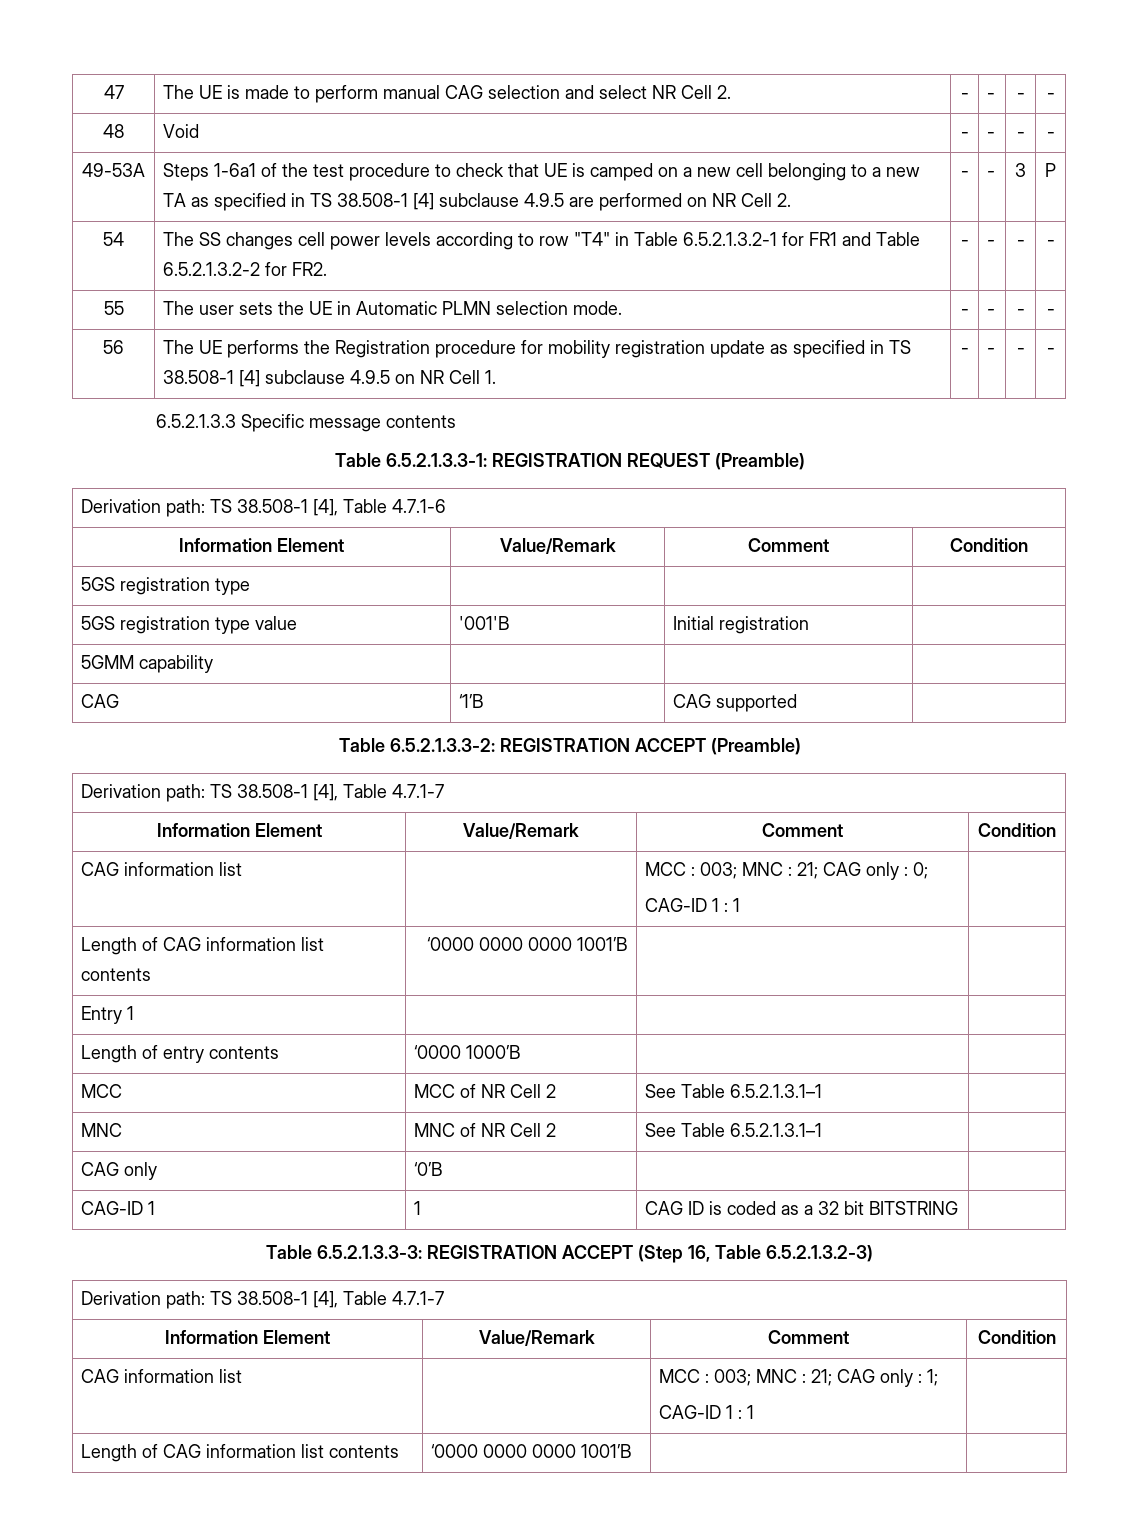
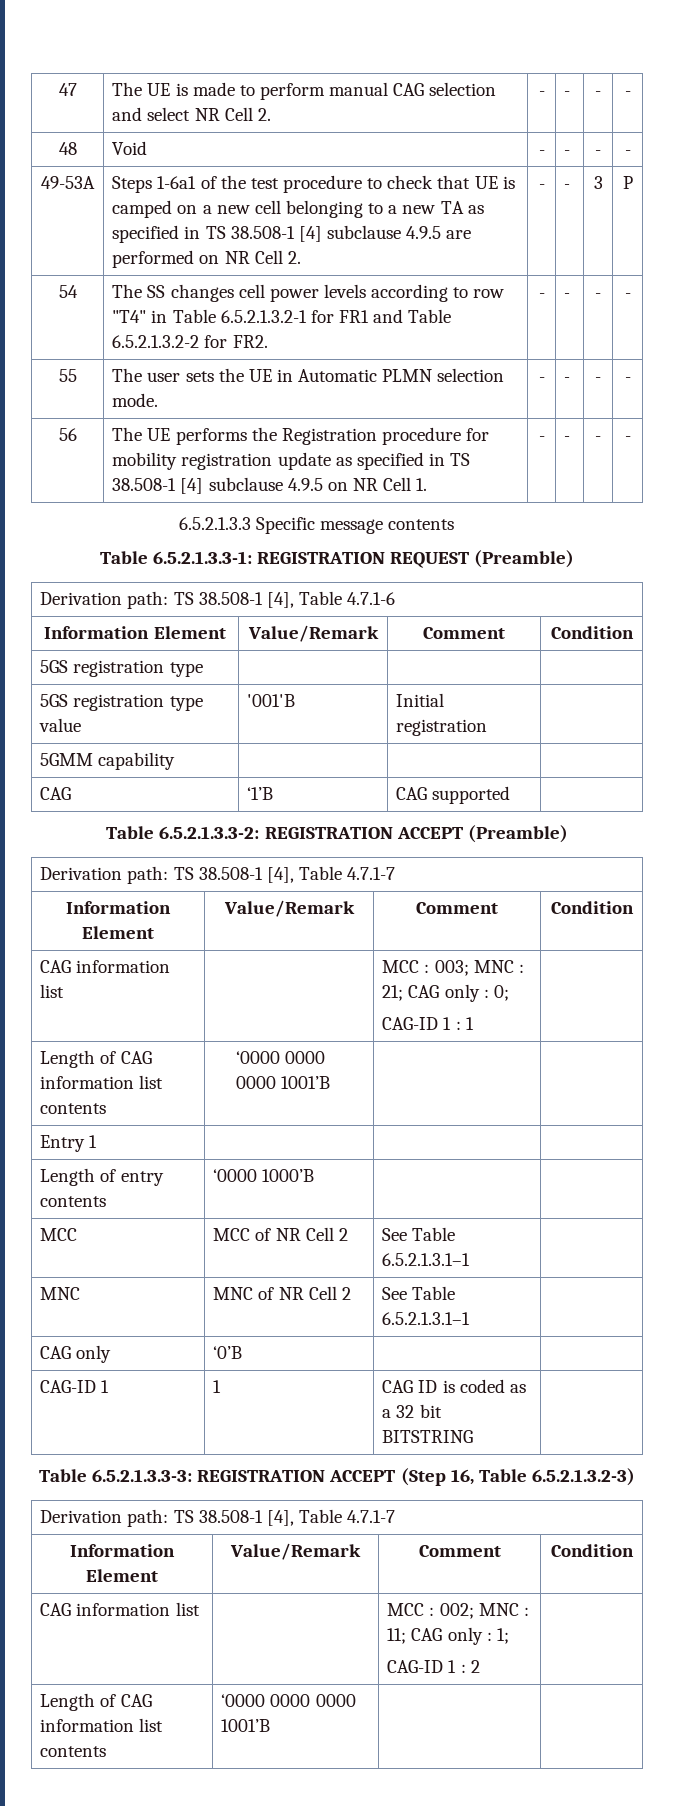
- CAG information list | | MCC : 003; MNC : 21; CAG only : 1;
- CAG-ID 1 : 1 |
+ CAG information list | | MCC : 002; MNC : 11; CAG only : 1;
+ CAG-ID 1 : 2 |

